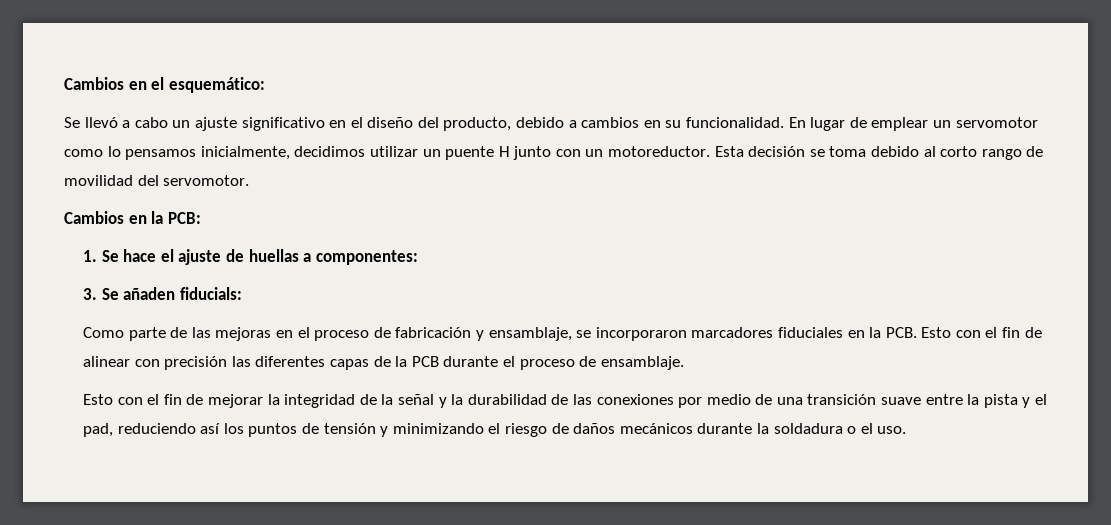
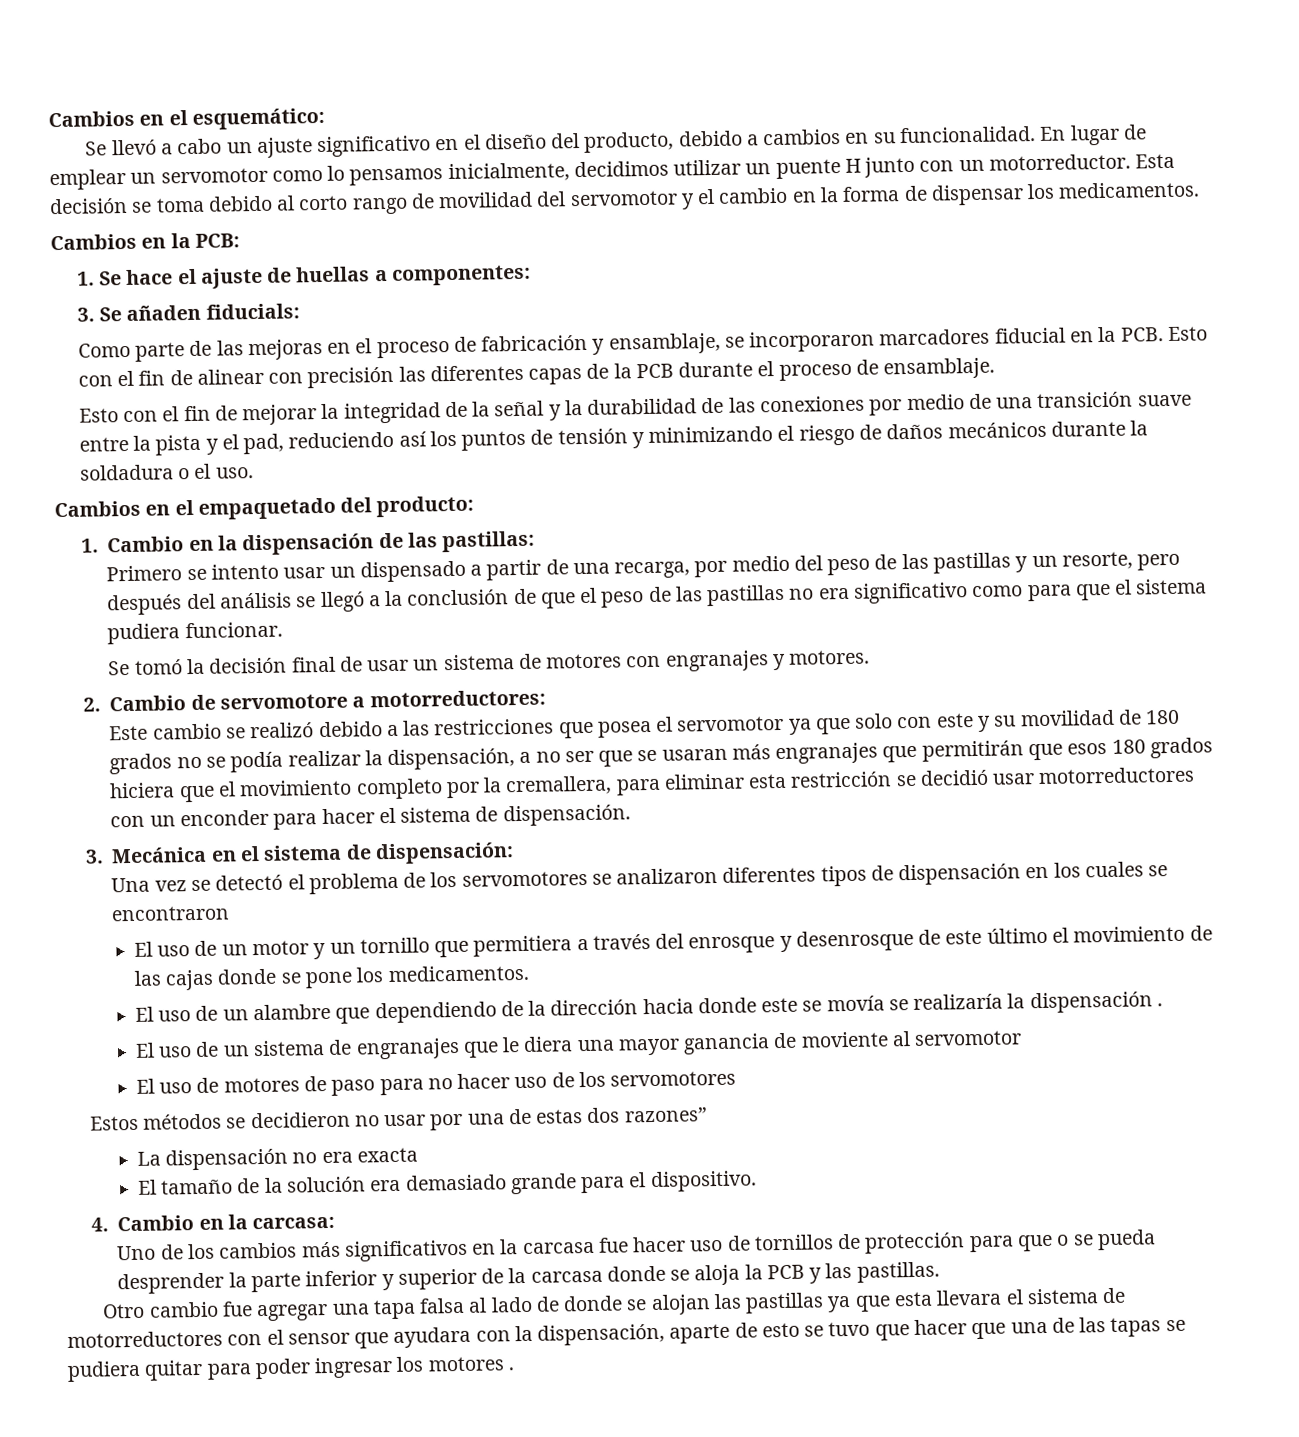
- En lugar de emplear un servomotor como lo pensamos inicialmente, decidimos utilizar un puente H junto con un motoreductor.
+ En lugar de emplear un servomotor como lo pensamos inicialmente, decidimos utilizar un puente H junto con un motorreductor.
- Esta decisión se toma debido al corto rango de movilidad del servomotor.
+ Esta decisión se toma debido al corto rango de movilidad del servomotor y el cambio en la forma de dispensar los medicamentos.
- Como parte de las mejoras en el proceso de fabricación y ensamblaje, se incorporaron marcadores fiduciales en la PCB. Esto con el fin de alinear con precisión las diferentes capas de la PCB durante el proceso de ensamblaje.
+ Como parte de las mejoras en el proceso de fabricación y ensamblaje, se incorporaron marcadores fiducial en la PCB. Esto con el fin de alinear con precisión las diferentes capas de la PCB durante el proceso de ensamblaje.
+ Cambios en el empaquetado del producto:
+ 1. Cambio en la dispensación de las pastillas:
+ Primero se intento usar un dispensado a partir de una recarga, por medio del peso de las pastillas y un resorte, pero después del análisis se llegó a la conclusión de que el peso de las pastillas no era significativo como para que el sistema pudiera funcionar.
+ Se tomó la decisión final de usar un sistema de motores con engranajes y motores.
+ 2. Cambio de servomotore a motorreductores:
+ Este cambio se realizó debido a las restricciones que posea el servomotor ya que solo con este y su movilidad de 180 grados no se podía realizar la dispensación, a no ser que se usaran más engranajes que permitirán que esos 180 grados hiciera que el movimiento completo por la cremallera, para eliminar esta restricción se decidió usar motorreductores con un enconder para hacer el sistema de dispensación.
+ 3. Mecánica en el sistema de dispensación:
+ Una vez se detectó el problema de los servomotores se analizaron diferentes tipos de dispensación en los cuales se encontraron
+ El uso de un motor y un tornillo que permitiera a través del enrosque y desenrosque de este último el movimiento de las cajas donde se pone los medicamentos.
+ El uso de un alambre que dependiendo de la dirección hacia donde este se movía se realizaría la dispensación .
+ El uso de un sistema de engranajes que le diera una mayor ganancia de moviente al servomotor
+ El uso de motores de paso para no hacer uso de los servomotores
+ Estos métodos se decidieron no usar por una de estas dos razones”
+ La dispensación no era exacta
+ El tamaño de la solución era demasiado grande para el dispositivo.
+ 4. Cambio en la carcasa:
+ Uno de los cambios más significativos en la carcasa fue hacer uso de tornillos de protección para que o se pueda desprender la parte inferior y superior de la carcasa donde se aloja la PCB y las pastillas.
+ Otro cambio fue agregar una tapa falsa al lado de donde se alojan las pastillas ya que esta llevara el sistema de motorreductores con el sensor que ayudara con la dispensación, aparte de esto se tuvo que hacer que una de las tapas se pudiera quitar para poder ingresar los motores .

